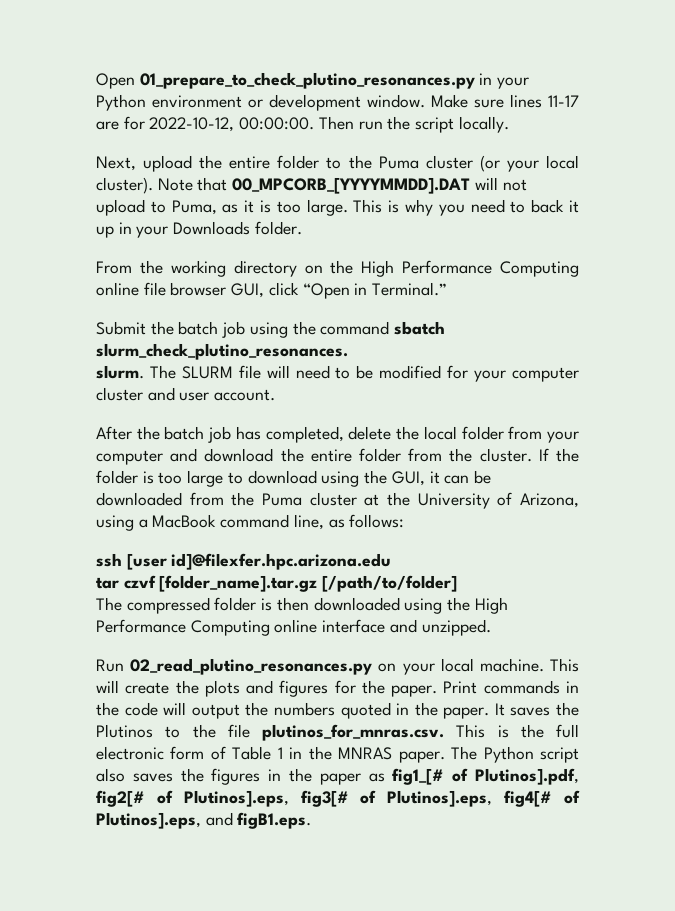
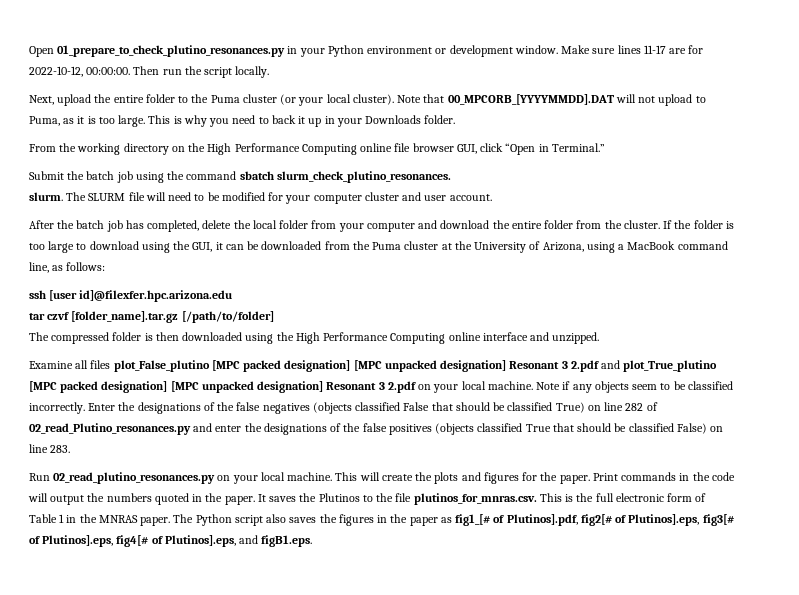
+ Examine all files plot_False_plutino [MPC packed designation] [MPC unpacked designation] Resonant 3 2.pdf and plot_True_plutino [MPC packed designation] [MPC unpacked designation] Resonant 3 2.pdf on your local machine. Note if any objects seem to be classified incorrectly. Enter the designations of the false negatives (objects classified False that should be classified True) on line 282 of 02_read_Plutino_resonances.py and enter the designations of the false positives (objects classified True that should be classified False) on line 283.

